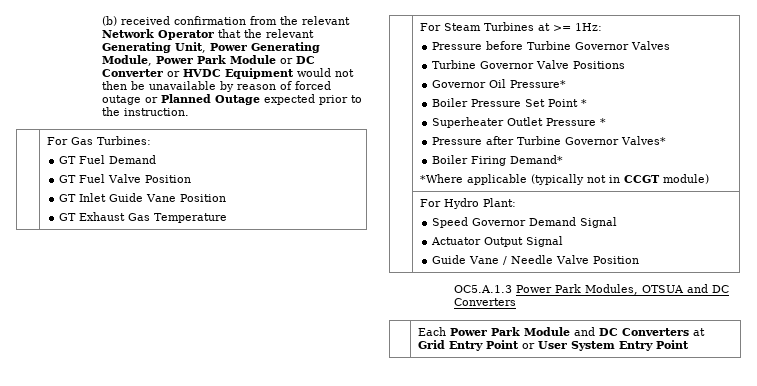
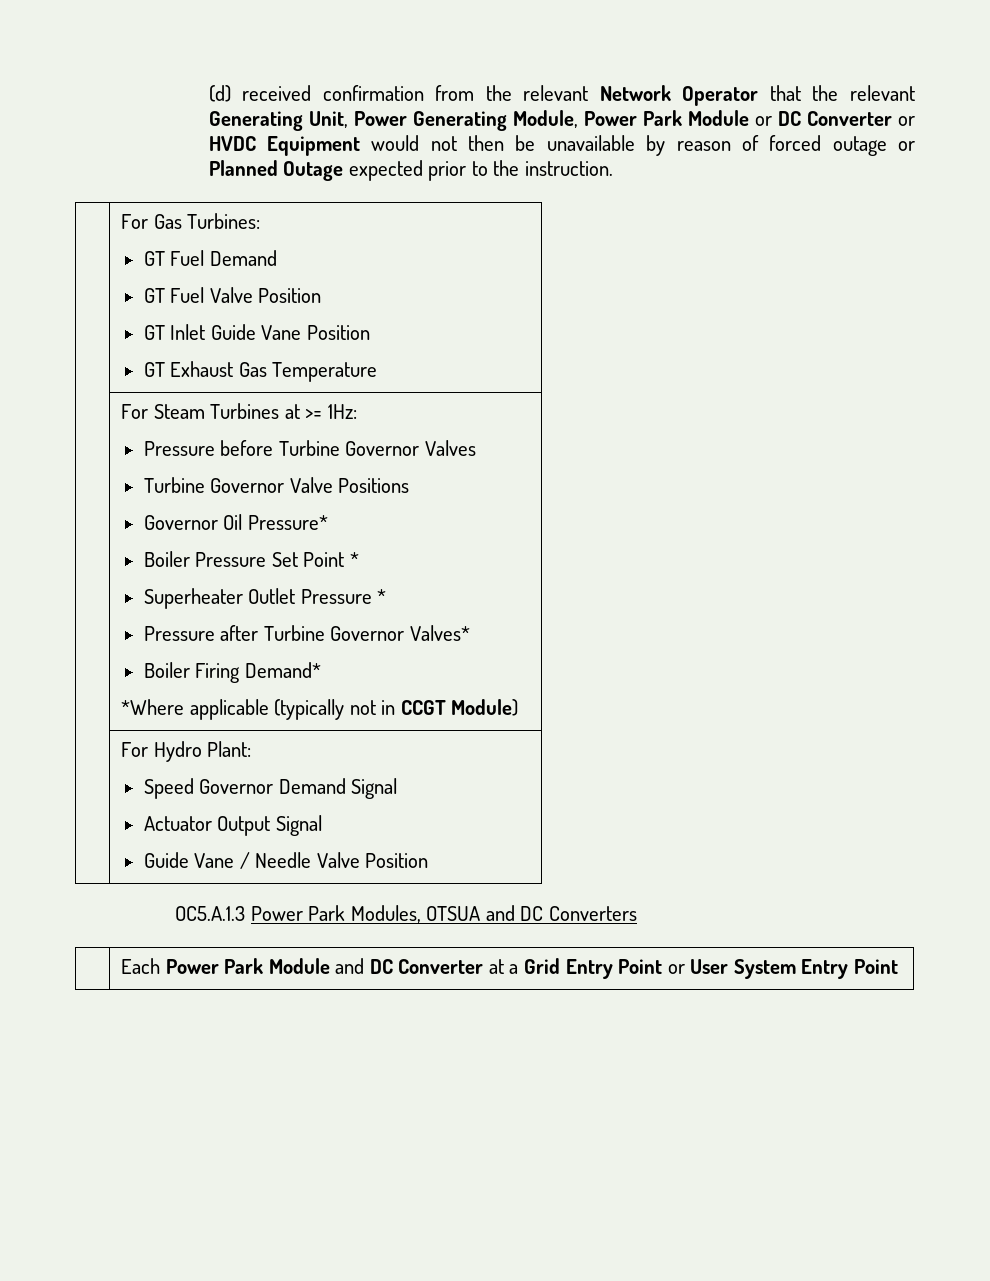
- (b) received confirmation from the relevant Network Operator that the relevant Generating Unit, Power Generating Module, Power Park Module or DC Converter or HVDC Equipment would not then be unavailable by reason of forced outage or Planned Outage expected prior to the instruction.
+ (d) received confirmation from the relevant Network Operator that the relevant Generating Unit, Power Generating Module, Power Park Module or DC Converter or HVDC Equipment would not then be unavailable by reason of forced outage or Planned Outage expected prior to the instruction.
- *Where applicable (typically not in CCGT module)
+ *Where applicable (typically not in CCGT Module)
- | Each Power Park Module and DC Converters at Grid Entry Point or User System Entry Point
+ | Each Power Park Module and DC Converter at a Grid Entry Point or User System Entry Point

